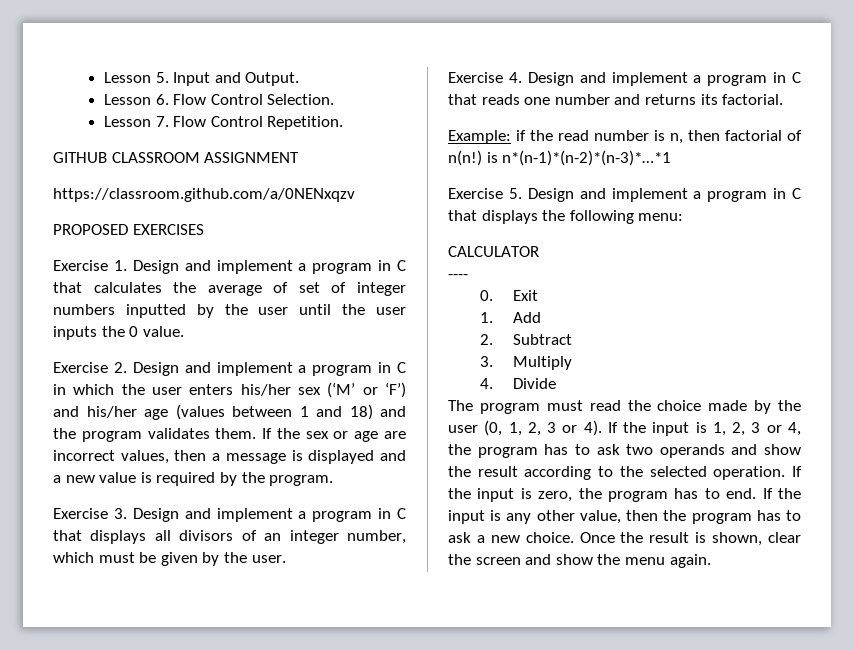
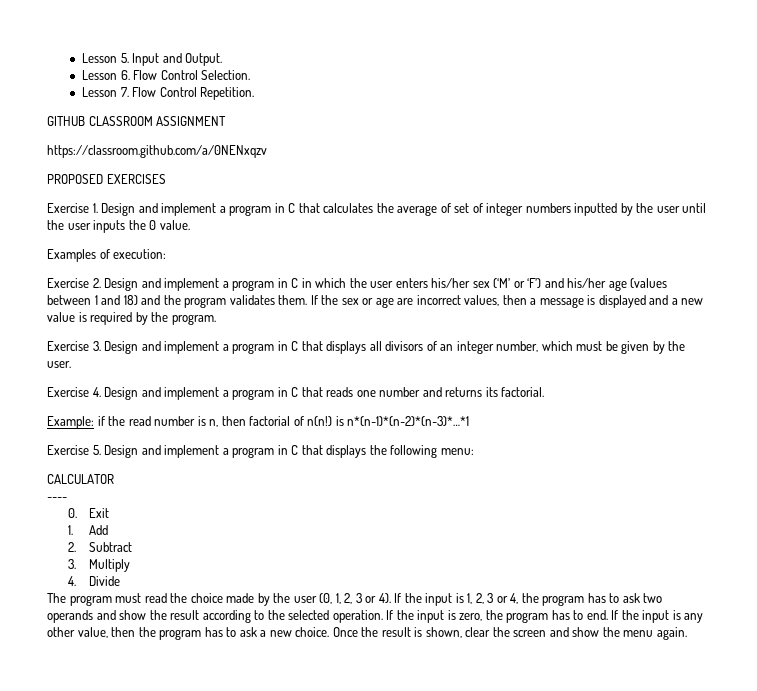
+ Examples of execution:

